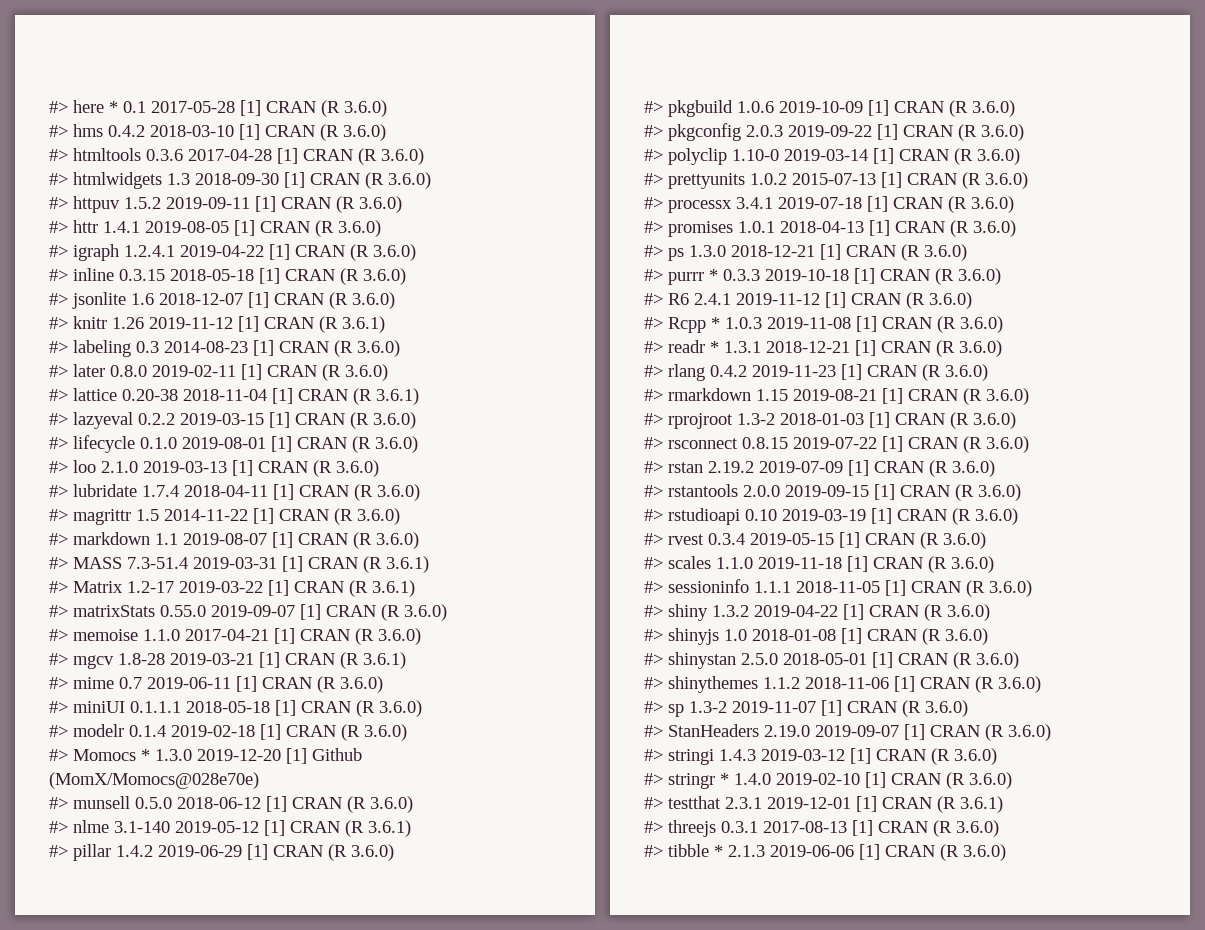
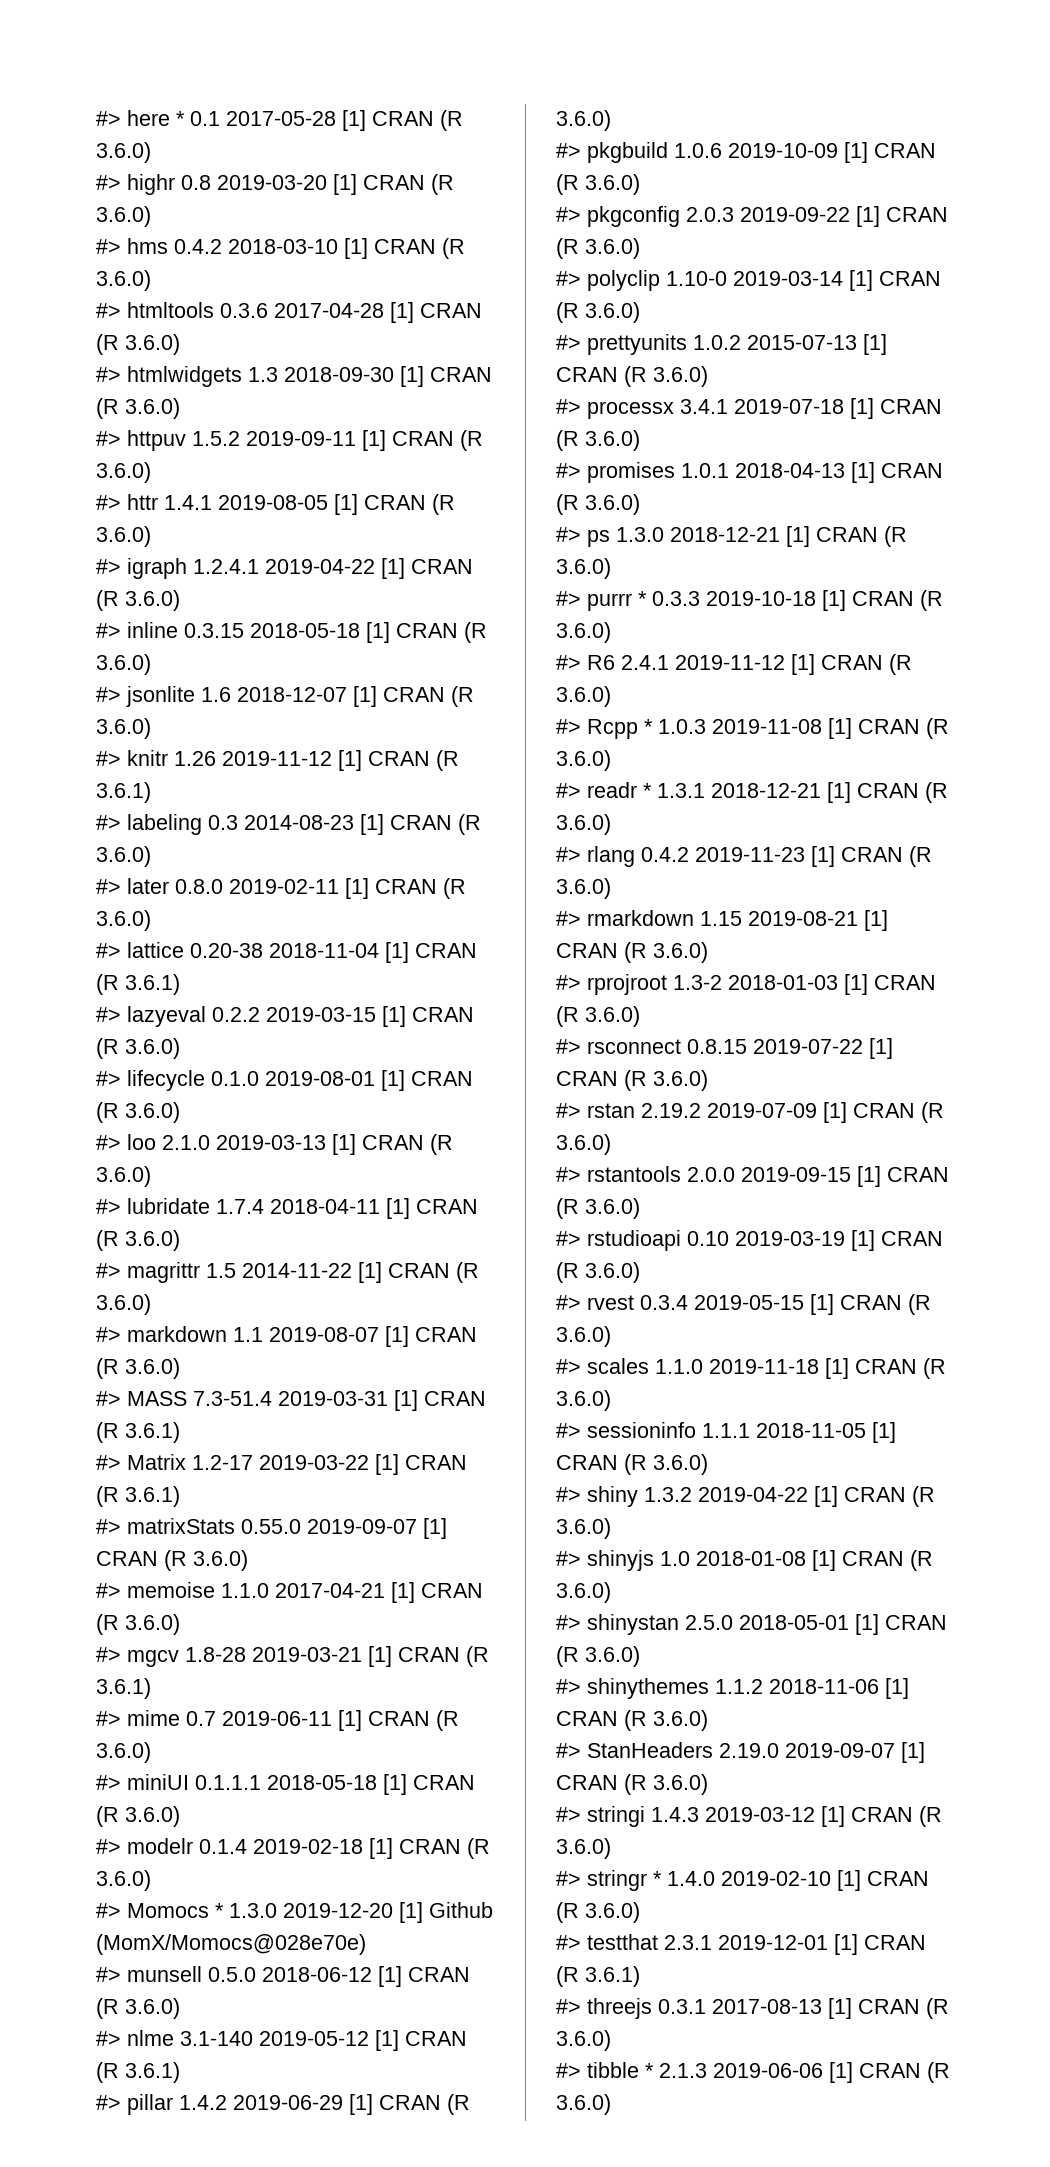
+ #> highr 0.8 2019-03-20 [1] CRAN (R 3.6.0)
- #> sp 1.3-2 2019-11-07 [1] CRAN (R 3.6.0)

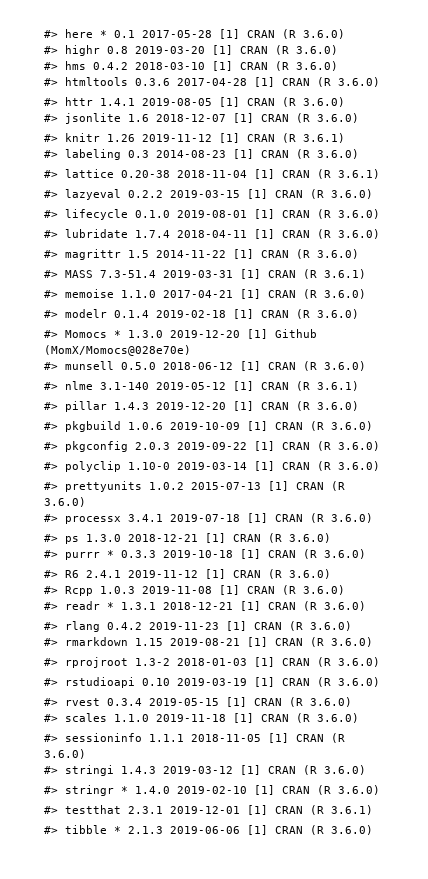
- #> htmlwidgets 1.3 2018-09-30 [1] CRAN (R 3.6.0)
- #> httpuv 1.5.2 2019-09-11 [1] CRAN (R 3.6.0)
- #> igraph 1.2.4.1 2019-04-22 [1] CRAN (R 3.6.0)
- #> inline 0.3.15 2018-05-18 [1] CRAN (R 3.6.0)
- #> later 0.8.0 2019-02-11 [1] CRAN (R 3.6.0)
- #> loo 2.1.0 2019-03-13 [1] CRAN (R 3.6.0)
- #> markdown 1.1 2019-08-07 [1] CRAN (R 3.6.0)
- #> Matrix 1.2-17 2019-03-22 [1] CRAN (R 3.6.1)
- #> matrixStats 0.55.0 2019-09-07 [1] CRAN (R 3.6.0)
- #> mgcv 1.8-28 2019-03-21 [1] CRAN (R 3.6.1)
- #> mime 0.7 2019-06-11 [1] CRAN (R 3.6.0)
- #> miniUI 0.1.1.1 2018-05-18 [1] CRAN (R 3.6.0)
- #> pillar 1.4.2 2019-06-29 [1] CRAN (R 3.6.0)
+ #> pillar 1.4.3 2019-12-20 [1] CRAN (R 3.6.0)
- #> promises 1.0.1 2018-04-13 [1] CRAN (R 3.6.0)
- #> Rcpp * 1.0.3 2019-11-08 [1] CRAN (R 3.6.0)
+ #> Rcpp 1.0.3 2019-11-08 [1] CRAN (R 3.6.0)
- #> rsconnect 0.8.15 2019-07-22 [1] CRAN (R 3.6.0)
- #> rstan 2.19.2 2019-07-09 [1] CRAN (R 3.6.0)
- #> rstantools 2.0.0 2019-09-15 [1] CRAN (R 3.6.0)
- #> shiny 1.3.2 2019-04-22 [1] CRAN (R 3.6.0)
- #> shinyjs 1.0 2018-01-08 [1] CRAN (R 3.6.0)
- #> shinystan 2.5.0 2018-05-01 [1] CRAN (R 3.6.0)
- #> shinythemes 1.1.2 2018-11-06 [1] CRAN (R 3.6.0)
- #> StanHeaders 2.19.0 2019-09-07 [1] CRAN (R 3.6.0)
- #> threejs 0.3.1 2017-08-13 [1] CRAN (R 3.6.0)

